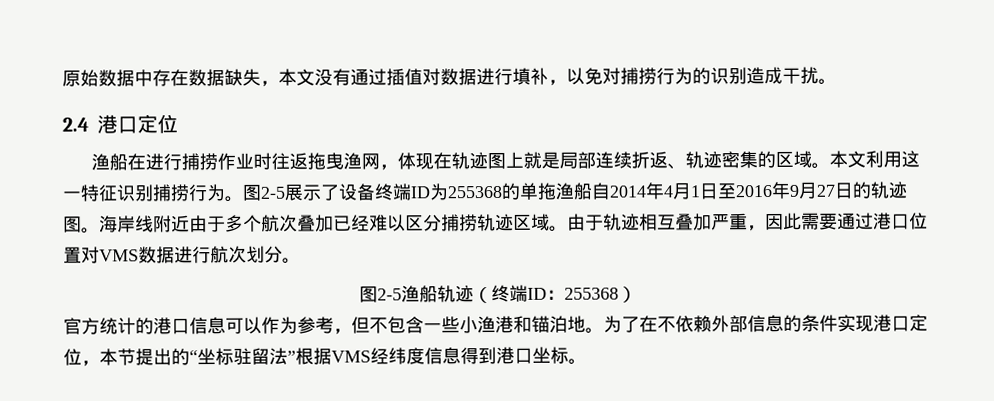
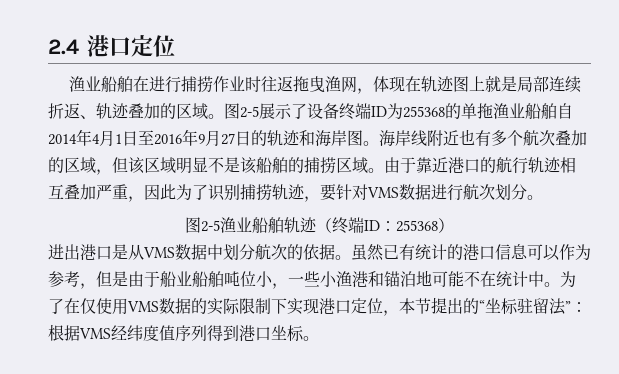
- 原始数据中存在数据缺失，本文没有通过插值对数据进行填补，以免对捕捞行为的识别造成干扰。
- 渔船在进行捕捞作业时往返拖曳渔网，体现在轨迹图上就是局部连续折返、轨迹密集的区域。
+ 渔业船舶在进行捕捞作业时往返拖曳渔网，体现在轨迹图上就是局部连续折返、轨迹叠加的区域。
- 本文利用这一特征识别捕捞行为。
- 图2-5展示了设备终端ID为255368的单拖渔船自2014年4月1日至2016年9月27日的轨迹图。
+ 图2-5展示了设备终端ID为255368的单拖渔业船舶自2014年4月1日至2016年9月27日的轨迹和海岸图。
- 海岸线附近由于多个航次叠加已经难以区分捕捞轨迹区域。由于轨迹相互叠加严重，因此需要通过港口位置对VMS数据进行航次划分。
+ 海岸线附近也有多个航次叠加的区域，但该区域明显不是该船舶的捕捞区域。由于靠近港口的航行轨迹相互叠加严重，因此为了识别捕捞轨迹，要针对VMS数据进行航次划分。
- 图2-5渔船轨迹（终端ID：255368）
+ 图2-5渔业船舶轨迹（终端ID：255368）
- 官方统计的港口信息可以作为参考，但不包含一些小渔港和锚泊地。为了在不依赖外部信息的条件实现港口定位，本节提出的“坐标驻留法”根据VMS经纬度信息得到港口坐标。
+ 进出港口是从VMS数据中划分航次的依据。虽然已有统计的港口信息可以作为参考，但是由于船业船舶吨位小，一些小渔港和锚泊地可能不在统计中。为了在仅使用VMS数据的实际限制下实现港口定位，本节提出的“坐标驻留法”：根据VMS经纬度值序列得到港口坐标。

